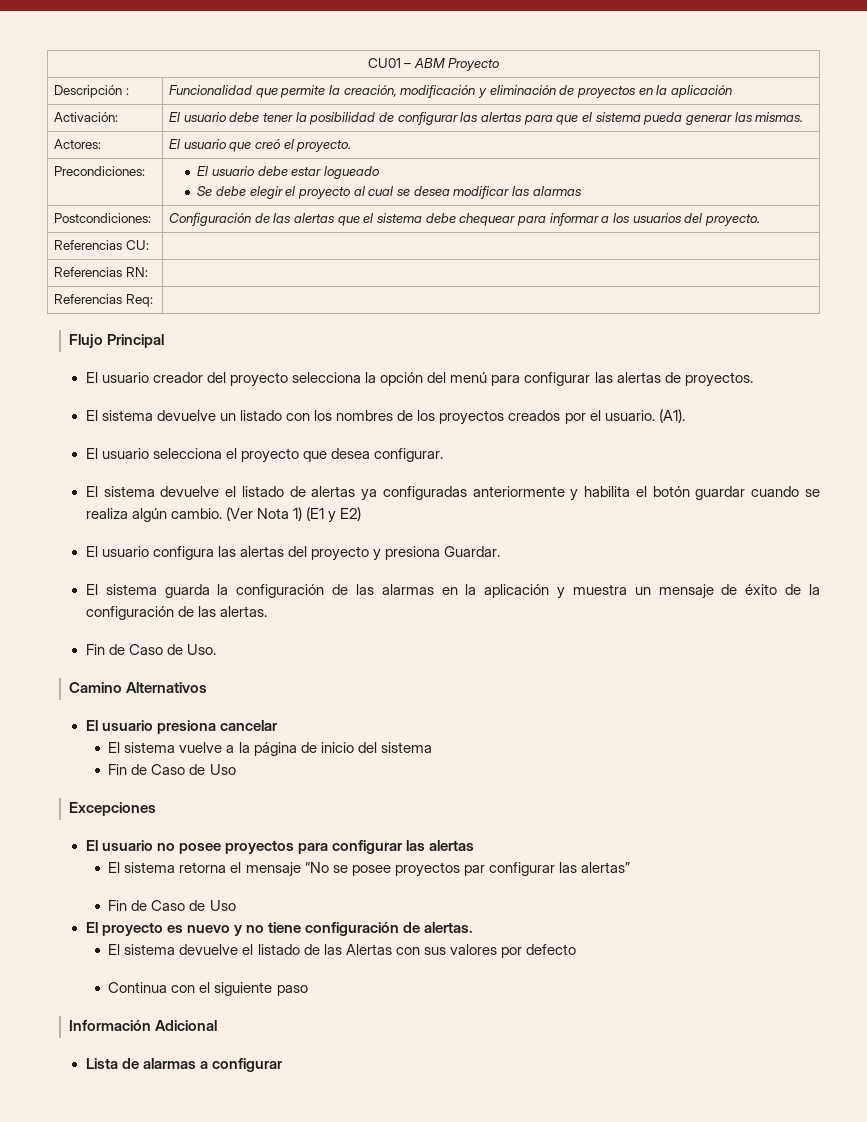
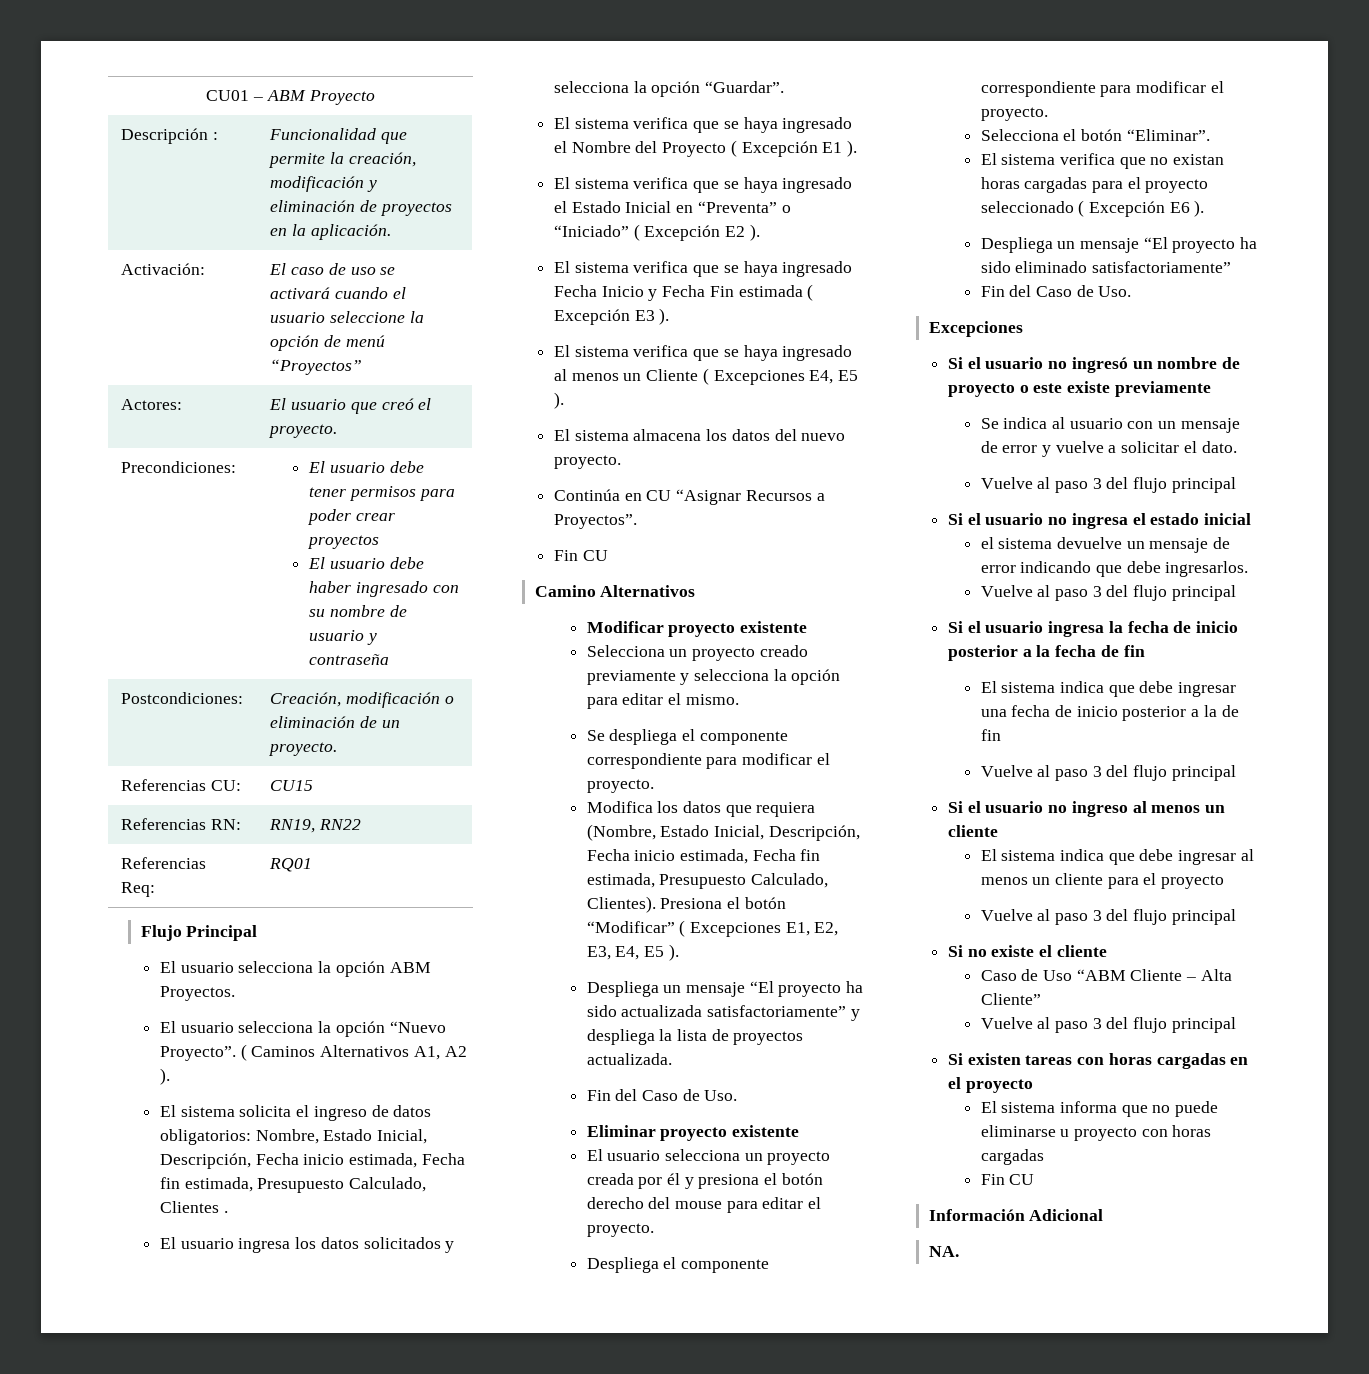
- Descripción : | Funcionalidad que permite la creación, modificación y eliminación de proyectos en la aplicación
+ Descripción : | Funcionalidad que permite la creación, modificación y eliminación de proyectos en la aplicación.
- Activación: | El usuario debe tener la posibilidad de configurar las alertas para que el sistema pueda generar las mismas.
+ Activación: | El caso de uso se activará cuando el usuario seleccione la opción de menú “Proyectos”
- Precondiciones: | El usuario debe estar logueado
- Se debe elegir el proyecto al cual se desea modificar las alarmas
- Postcondiciones: | Configuración de las alertas que el sistema debe chequear para informar a los usuarios del proyecto.
+ Precondiciones: | El usuario debe tener permisos para poder crear proyectos
+ El usuario debe haber ingresado con su nombre de usuario y contraseña
+ Postcondiciones: | Creación, modificación o eliminación de un proyecto.
- Referencias CU: |
+ Referencias CU: | CU15
- Referencias RN: |
+ Referencias RN: | RN19, RN22
- Referencias Req: |
+ Referencias Req: | RQ01
- El usuario creador del proyecto selecciona la opción del menú para configurar las alertas de proyectos.
- El sistema devuelve un listado con los nombres de los proyectos creados por el usuario. (A1).
- El usuario selecciona el proyecto que desea configurar.
- El sistema devuelve el listado de alertas ya configuradas anteriormente y habilita el botón guardar cuando se realiza algún cambio. (Ver Nota 1) (E1 y E2)
- El usuario configura las alertas del proyecto y presiona Guardar.
- El sistema guarda la configuración de las alarmas en la aplicación y muestra un mensaje de éxito de la configuración de las alertas.
- Fin de Caso de Uso.
+ El usuario selecciona la opción ABM Proyectos.
+ El usuario selecciona la opción “Nuevo Proyecto”. ( Caminos Alternativos A1, A2 ).
+ El sistema solicita el ingreso de datos obligatorios: Nombre, Estado Inicial, Descripción, Fecha inicio estimada, Fecha fin estimada, Presupuesto Calculado, Clientes .
+ El usuario ingresa los datos solicitados y selecciona la opción “Guardar”.
+ El sistema verifica que se haya ingresado el Nombre del Proyecto ( Excepción E1 ).
+ El sistema verifica que se haya ingresado el Estado Inicial en “Preventa” o “Iniciado” ( Excepción E2 ).
+ El sistema verifica que se haya ingresado Fecha Inicio y Fecha Fin estimada ( Excepción E3 ).
+ El sistema verifica que se haya ingresado al menos un Cliente ( Excepciones E4, E5 ).
+ El sistema almacena los datos del nuevo proyecto.
+ Continúa en CU “Asignar Recursos a Proyectos”.
+ Fin CU
  Camino Alternativos
- El usuario presiona cancelar
- El sistema vuelve a la página de inicio del sistema
- Fin de Caso de Uso
+ Modificar proyecto existente
+ Selecciona un proyecto creado previamente y selecciona la opción para editar el mismo.
+ Se despliega el componente correspondiente para modificar el proyecto.
+ Modifica los datos que requiera (Nombre, Estado Inicial, Descripción, Fecha inicio estimada, Fecha fin estimada, Presupuesto Calculado, Clientes). Presiona el botón “Modificar” ( Excepciones E1, E2, E3, E4, E5 ).
+ Despliega un mensaje “El proyecto ha sido actualizada satisfactoriamente” y despliega la lista de proyectos actualizada.
+ Fin del Caso de Uso.
+ Eliminar proyecto existente
+ El usuario selecciona un proyecto creada por él y presiona el botón derecho del mouse para editar el proyecto.
+ Despliega el componente correspondiente para modificar el proyecto.
+ Selecciona el botón “Eliminar”.
+ El sistema verifica que no existan horas cargadas para el proyecto seleccionado ( Excepción E6 ).
+ Despliega un mensaje “El proyecto ha sido eliminado satisfactoriamente”
+ Fin del Caso de Uso.
  Excepciones
- El usuario no posee proyectos para configurar las alertas
- El sistema retorna el mensaje “No se posee proyectos par configurar las alertas”
- Fin de Caso de Uso
- El proyecto es nuevo y no tiene configuración de alertas.
- El sistema devuelve el listado de las Alertas con sus valores por defecto
- Continua con el siguiente paso
+ Si el usuario no ingresó un nombre de proyecto o este existe previamente
+ Se indica al usuario con un mensaje de error y vuelve a solicitar el dato.
+ Vuelve al paso 3 del flujo principal
+ Si el usuario no ingresa el estado inicial
+ el sistema devuelve un mensaje de error indicando que debe ingresarlos.
+ Vuelve al paso 3 del flujo principal
+ Si el usuario ingresa la fecha de inicio posterior a la fecha de fin
+ El sistema indica que debe ingresar una fecha de inicio posterior a la de fin
+ Vuelve al paso 3 del flujo principal
+ Si el usuario no ingreso al menos un cliente
+ El sistema indica que debe ingresar al menos un cliente para el proyecto
+ Vuelve al paso 3 del flujo principal
+ Si no existe el cliente
+ Caso de Uso “ABM Cliente – Alta Cliente”
+ Vuelve al paso 3 del flujo principal
+ Si existen tareas con horas cargadas en el proyecto
+ El sistema informa que no puede eliminarse u proyecto con horas cargadas
+ Fin CU
  Información Adicional
- Lista de alarmas a configurar
+ NA.

